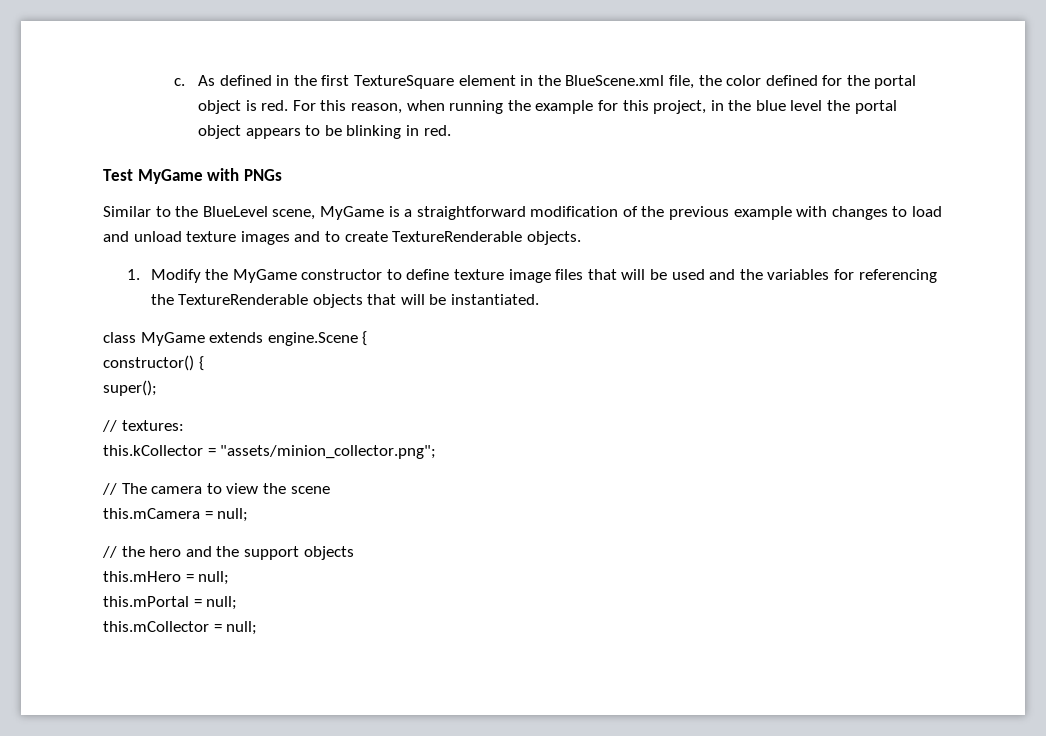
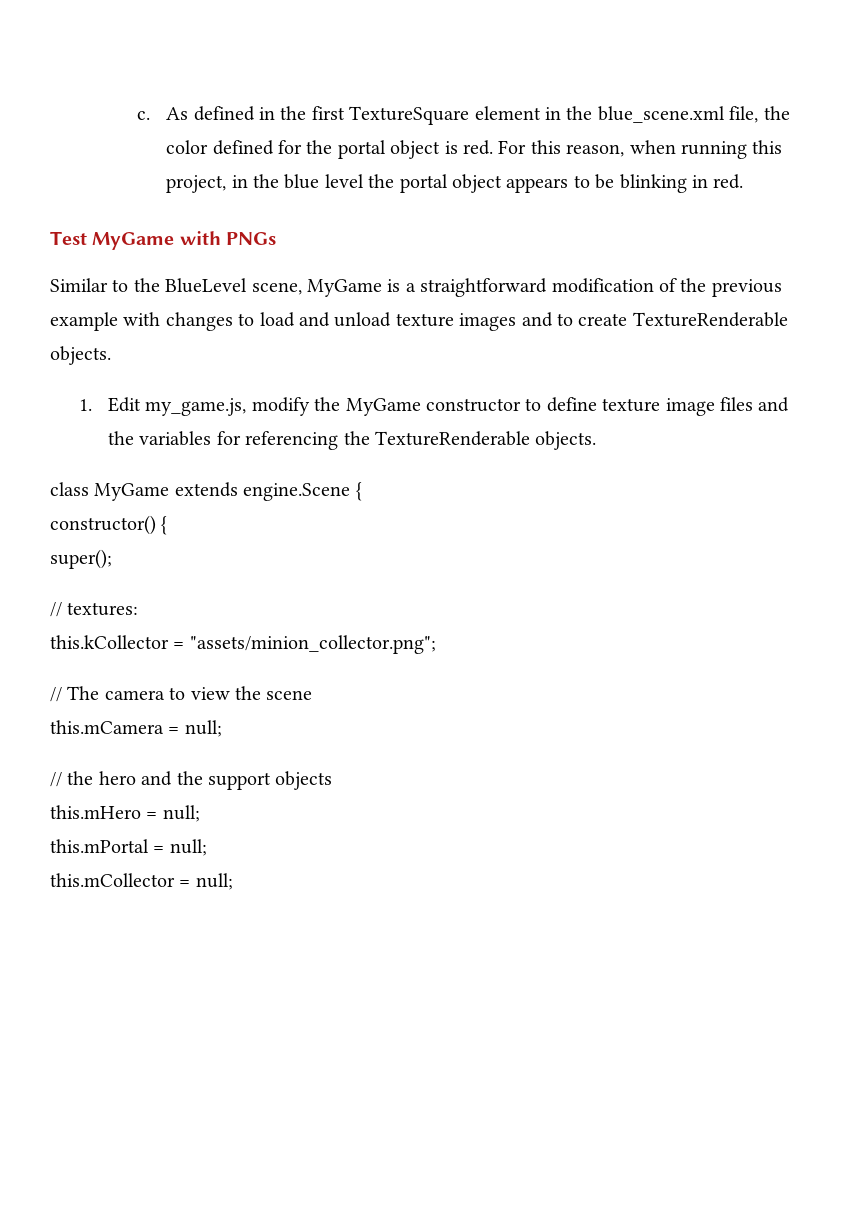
- As defined in the first TextureSquare element in the BlueScene.xml file, the color defined for the portal object is red.
+ As defined in the first TextureSquare element in the blue_scene.xml file, the color defined for the portal object is red.
- For this reason, when running the example for this project, in the blue level the portal object appears to be blinking in red.
+ For this reason, when running this project, in the blue level the portal object appears to be blinking in red.
- 1. Modify the MyGame constructor to define texture image files that will be used and the variables for referencing the TextureRenderable objects that will be instantiated.
+ 1. Edit my_game.js, modify the MyGame constructor to define texture image files and the variables for referencing the TextureRenderable objects.

